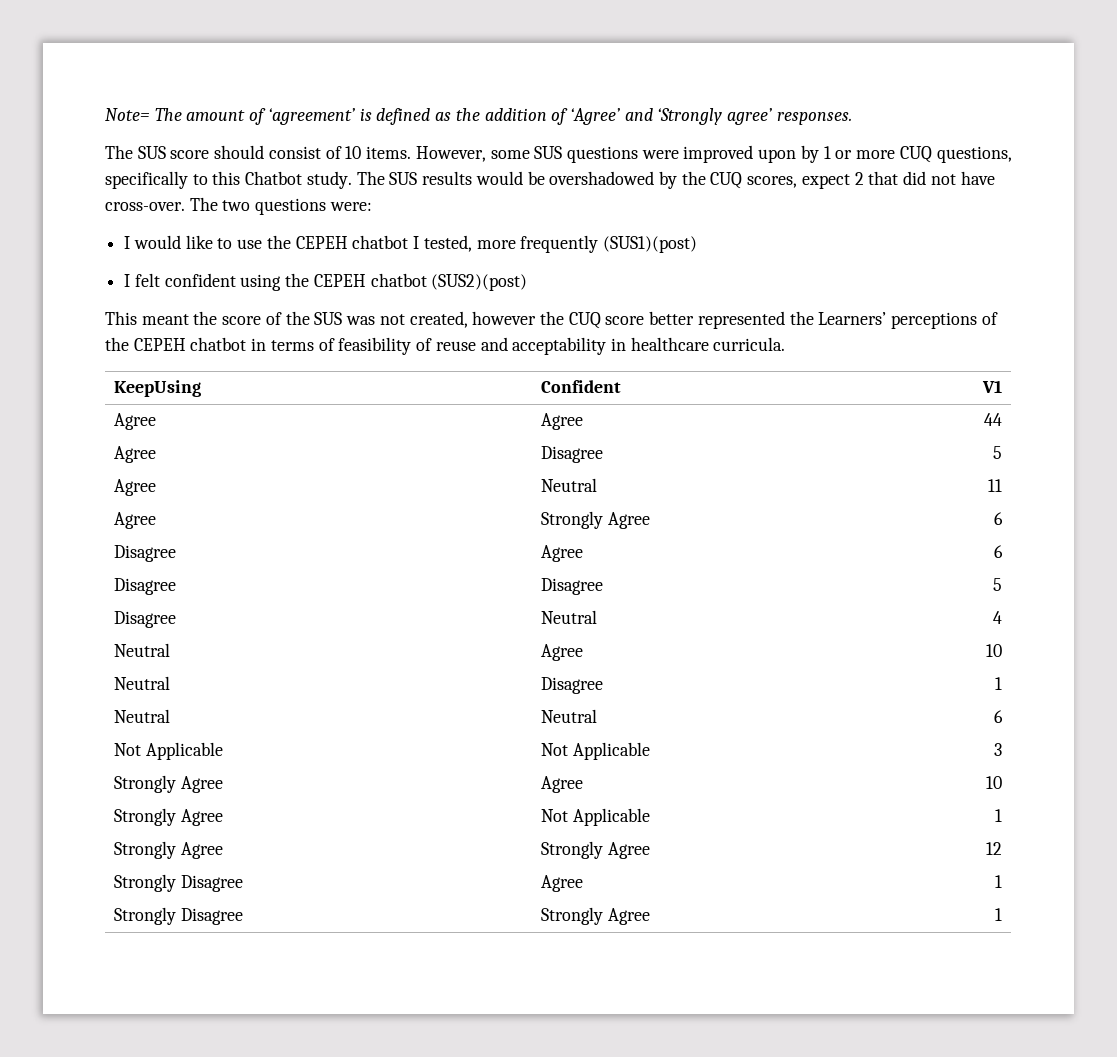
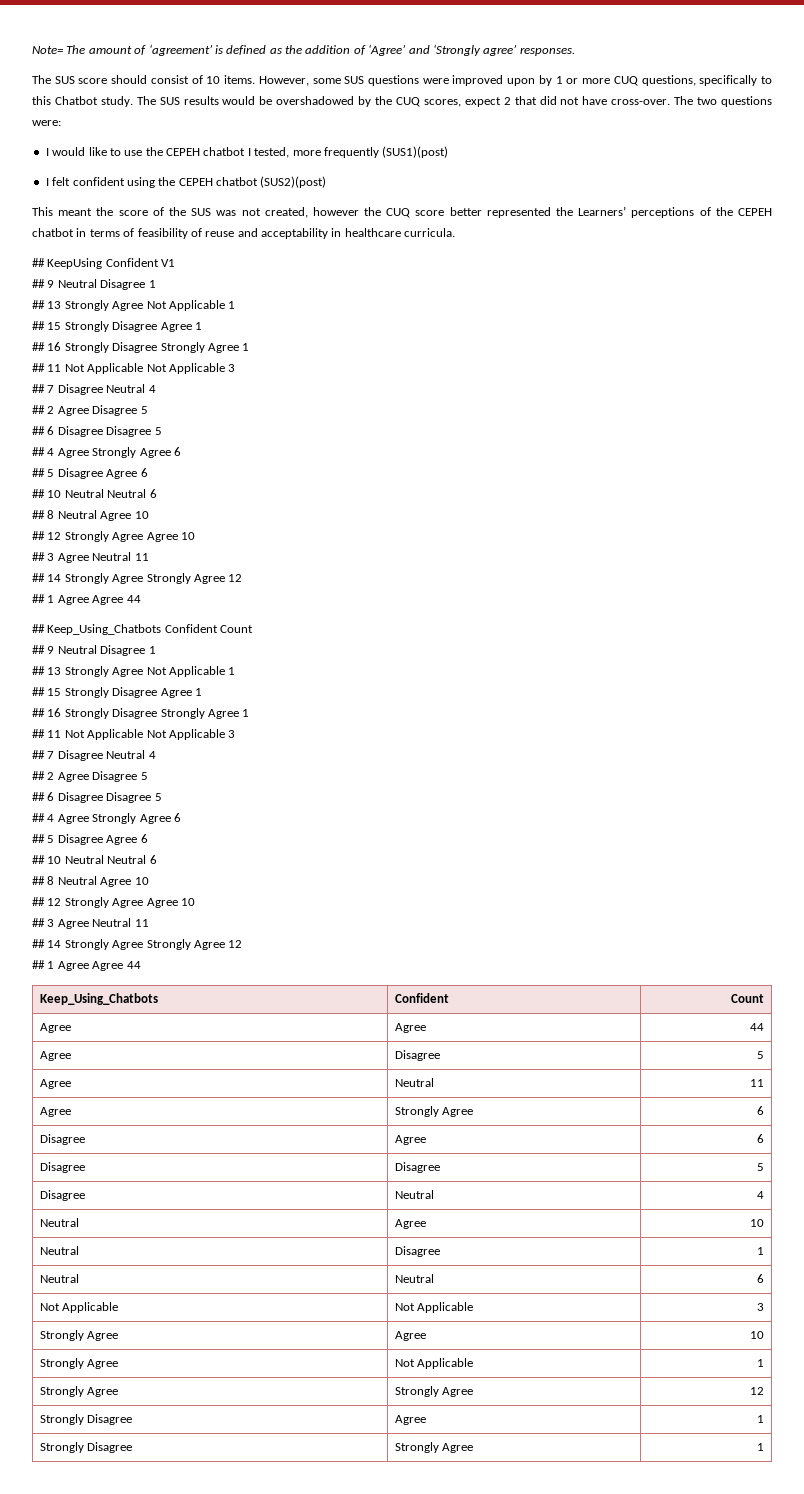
- KeepUsing | Confident | V1
+ ## KeepUsing Confident V1
+ ## 9 Neutral Disagree 1
+ ## 13 Strongly Agree Not Applicable 1
+ ## 15 Strongly Disagree Agree 1
+ ## 16 Strongly Disagree Strongly Agree 1
+ ## 11 Not Applicable Not Applicable 3
+ ## 7 Disagree Neutral 4
+ ## 2 Agree Disagree 5
+ ## 6 Disagree Disagree 5
+ ## 4 Agree Strongly Agree 6
+ ## 5 Disagree Agree 6
+ ## 10 Neutral Neutral 6
+ ## 8 Neutral Agree 10
+ ## 12 Strongly Agree Agree 10
+ ## 3 Agree Neutral 11
+ ## 14 Strongly Agree Strongly Agree 12
+ ## 1 Agree Agree 44
+ ## Keep_Using_Chatbots Confident Count
+ ## 9 Neutral Disagree 1
+ ## 13 Strongly Agree Not Applicable 1
+ ## 15 Strongly Disagree Agree 1
+ ## 16 Strongly Disagree Strongly Agree 1
+ ## 11 Not Applicable Not Applicable 3
+ ## 7 Disagree Neutral 4
+ ## 2 Agree Disagree 5
+ ## 6 Disagree Disagree 5
+ ## 4 Agree Strongly Agree 6
+ ## 5 Disagree Agree 6
+ ## 10 Neutral Neutral 6
+ ## 8 Neutral Agree 10
+ ## 12 Strongly Agree Agree 10
+ ## 3 Agree Neutral 11
+ ## 14 Strongly Agree Strongly Agree 12
+ ## 1 Agree Agree 44
+ Keep_Using_Chatbots | Confident | Count

